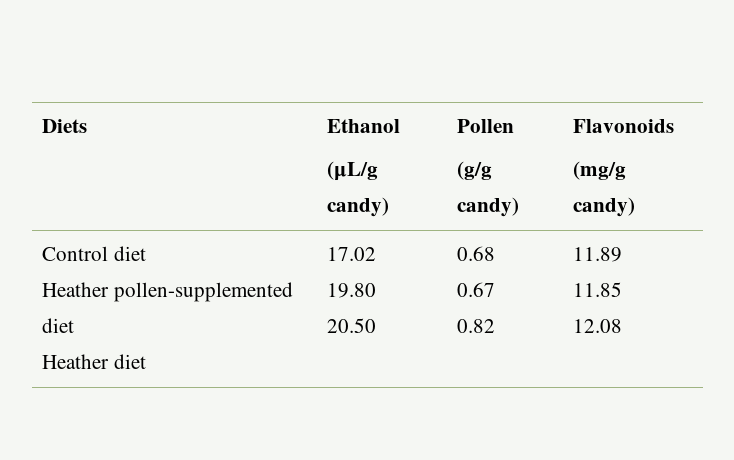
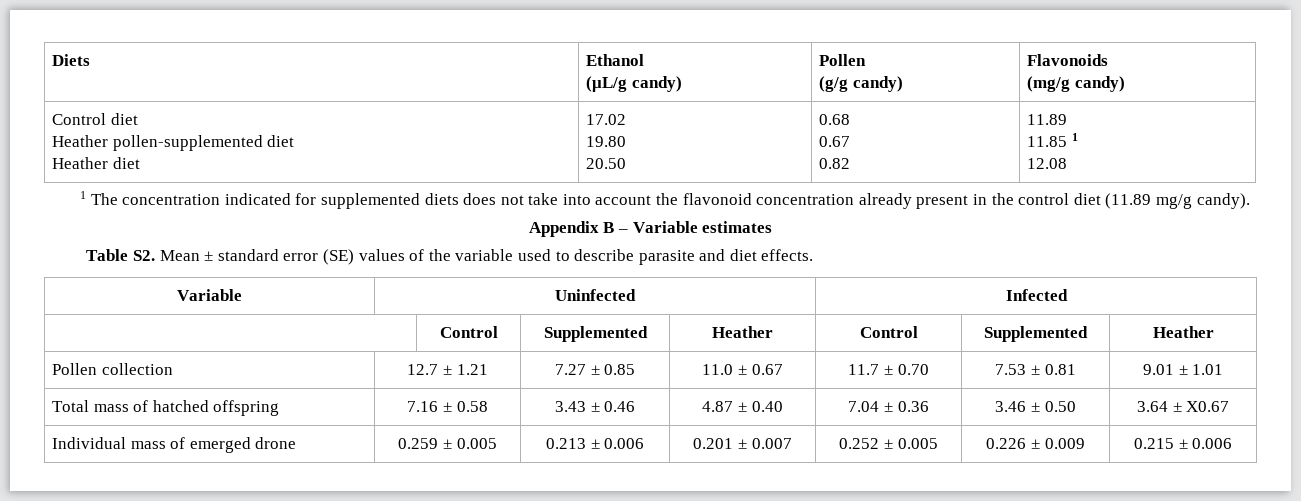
  Control diet
  Heather pollen-supplemented diet
  Heather diet | 17.02
  19.80
  20.50 | 0.68
  0.67
  0.82 | 11.89
- 11.85
+ 11.85 1
+ 1 The concentration indicated for supplemented diets does not take into account the flavonoid concentration already present in the control diet (11.89 mg/g candy).
+ Appendix B – Variable estimates
+ Table S2. Mean ± standard error (SE) values of the variable used to describe parasite and diet effects.
+ Variable | Uninfected | Infected
+ | Control | Supplemented | Heather | Control | Supplemented | Heather
+ Pollen collection | 12.7 ± 1.21 | 7.27 ± 0.85 | 11.0 ± 0.67 | 11.7 ± 0.70 | 7.53 ± 0.81 | 9.01 ± 1.01
+ Total mass of hatched offspring | 7.16 ± 0.58 | 3.43 ± 0.46 | 4.87 ± 0.40 | 7.04 ± 0.36 | 3.46 ± 0.50 | 3.64 ± X0.67
+ Individual mass of emerged drone | 0.259 ± 0.005 | 0.213 ± 0.006 | 0.201 ± 0.007 | 0.252 ± 0.005 | 0.226 ± 0.009 | 0.215 ± 0.006

